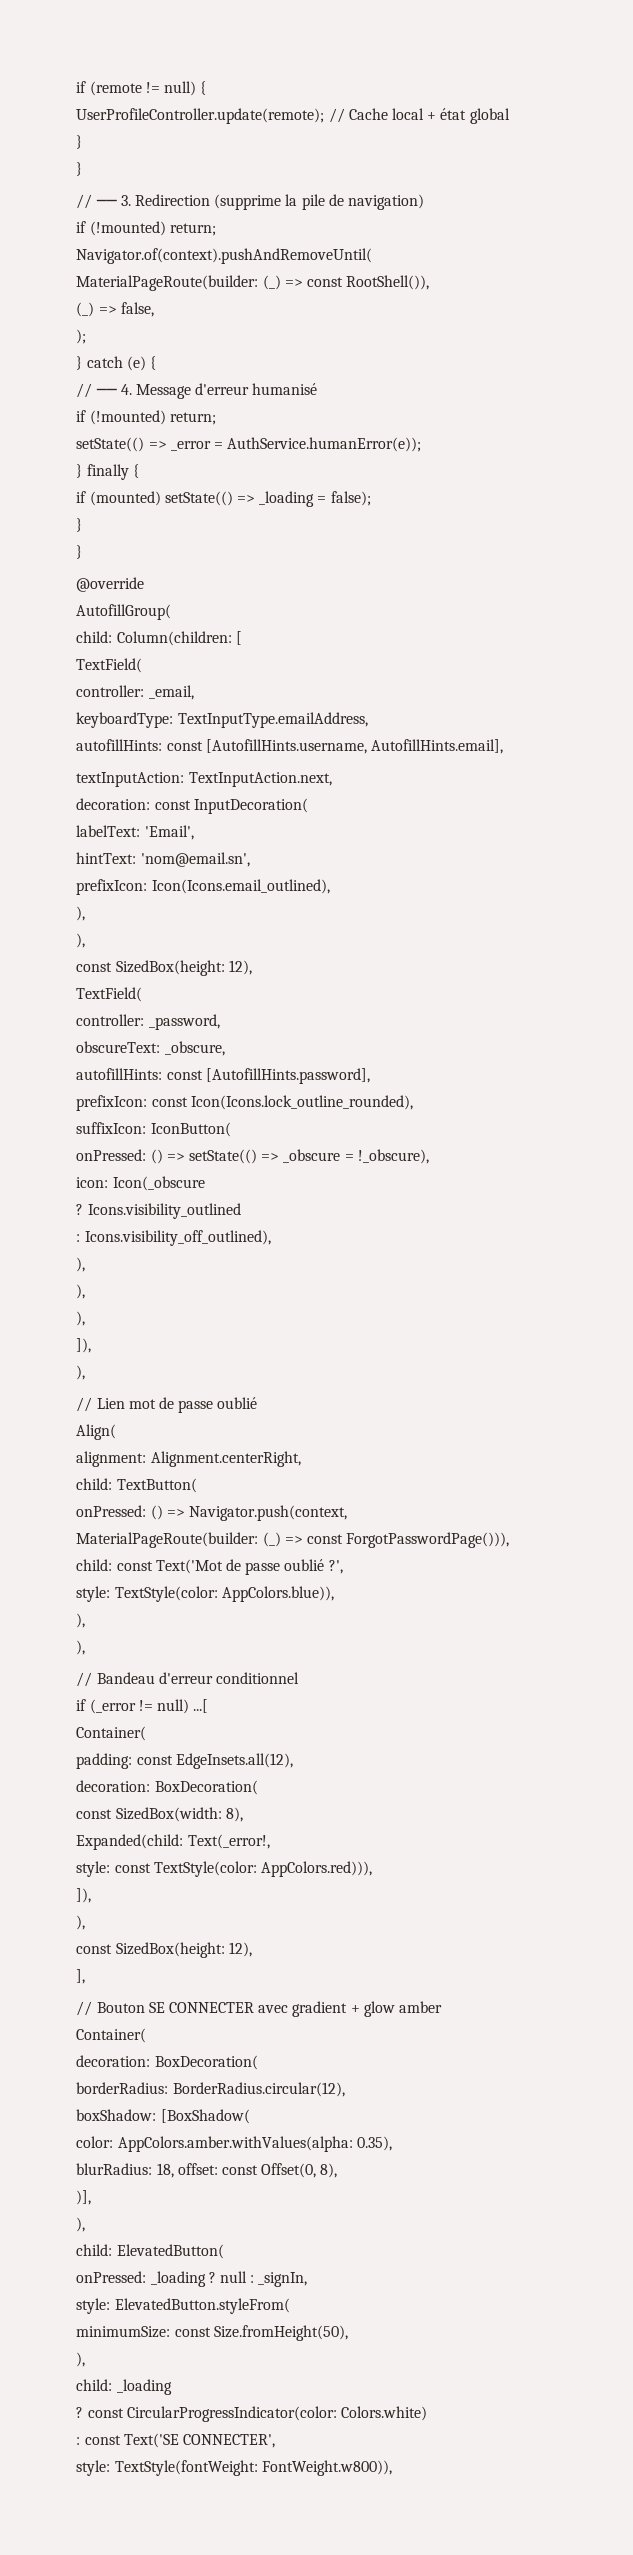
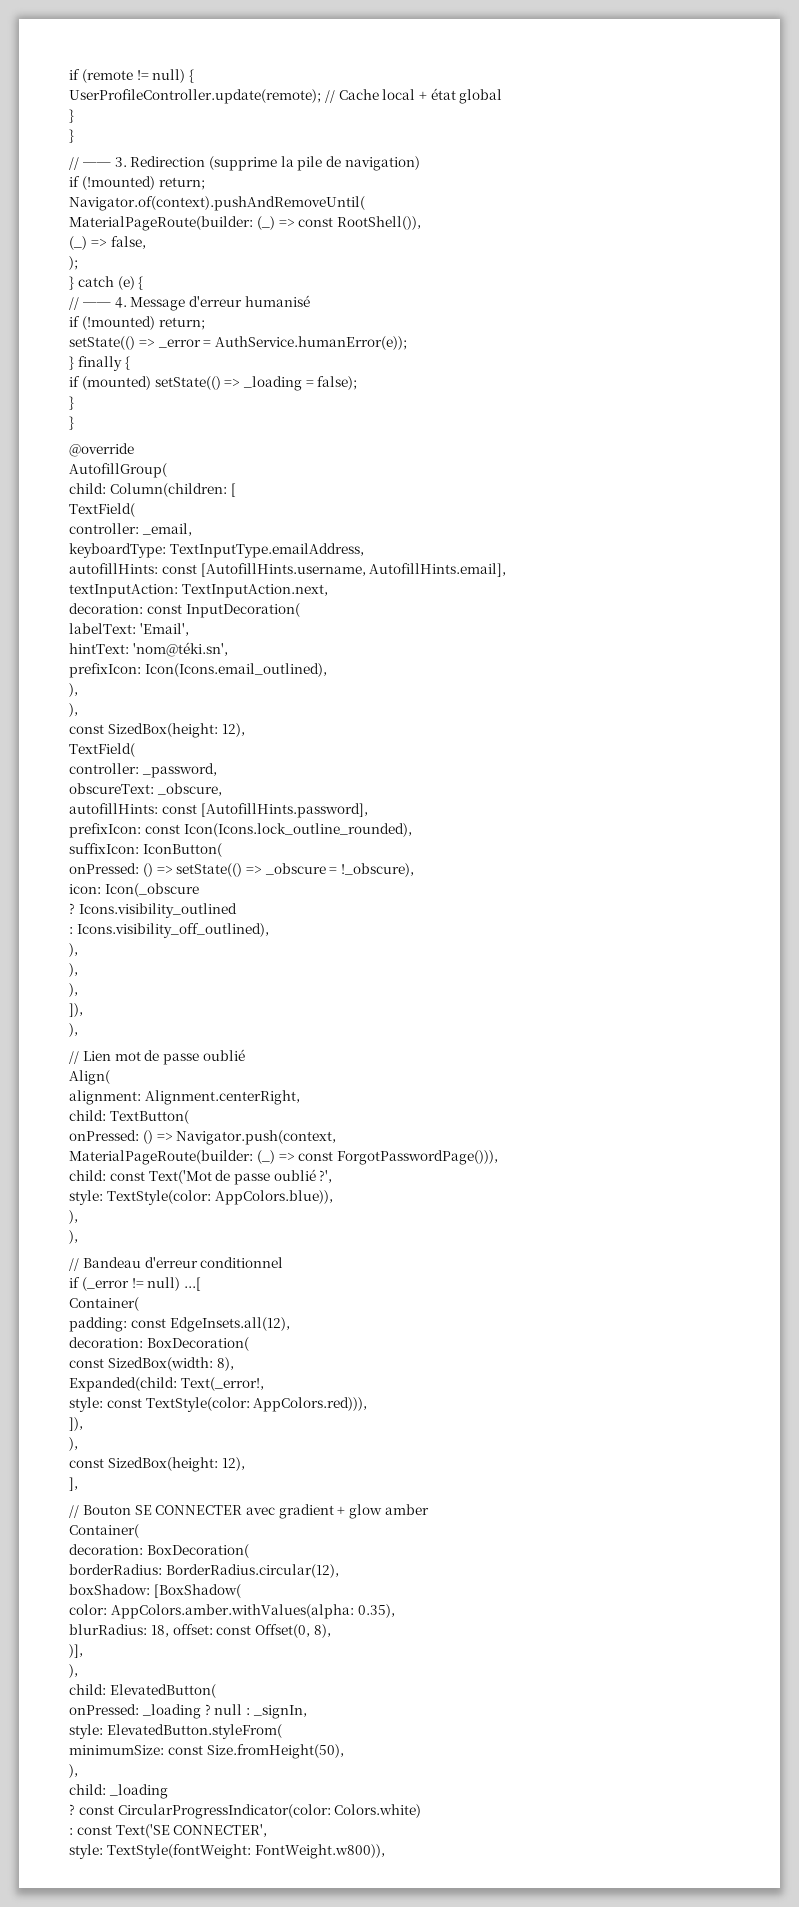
- hintText: 'nom@email.sn',
+ hintText: 'nom@téki.sn',

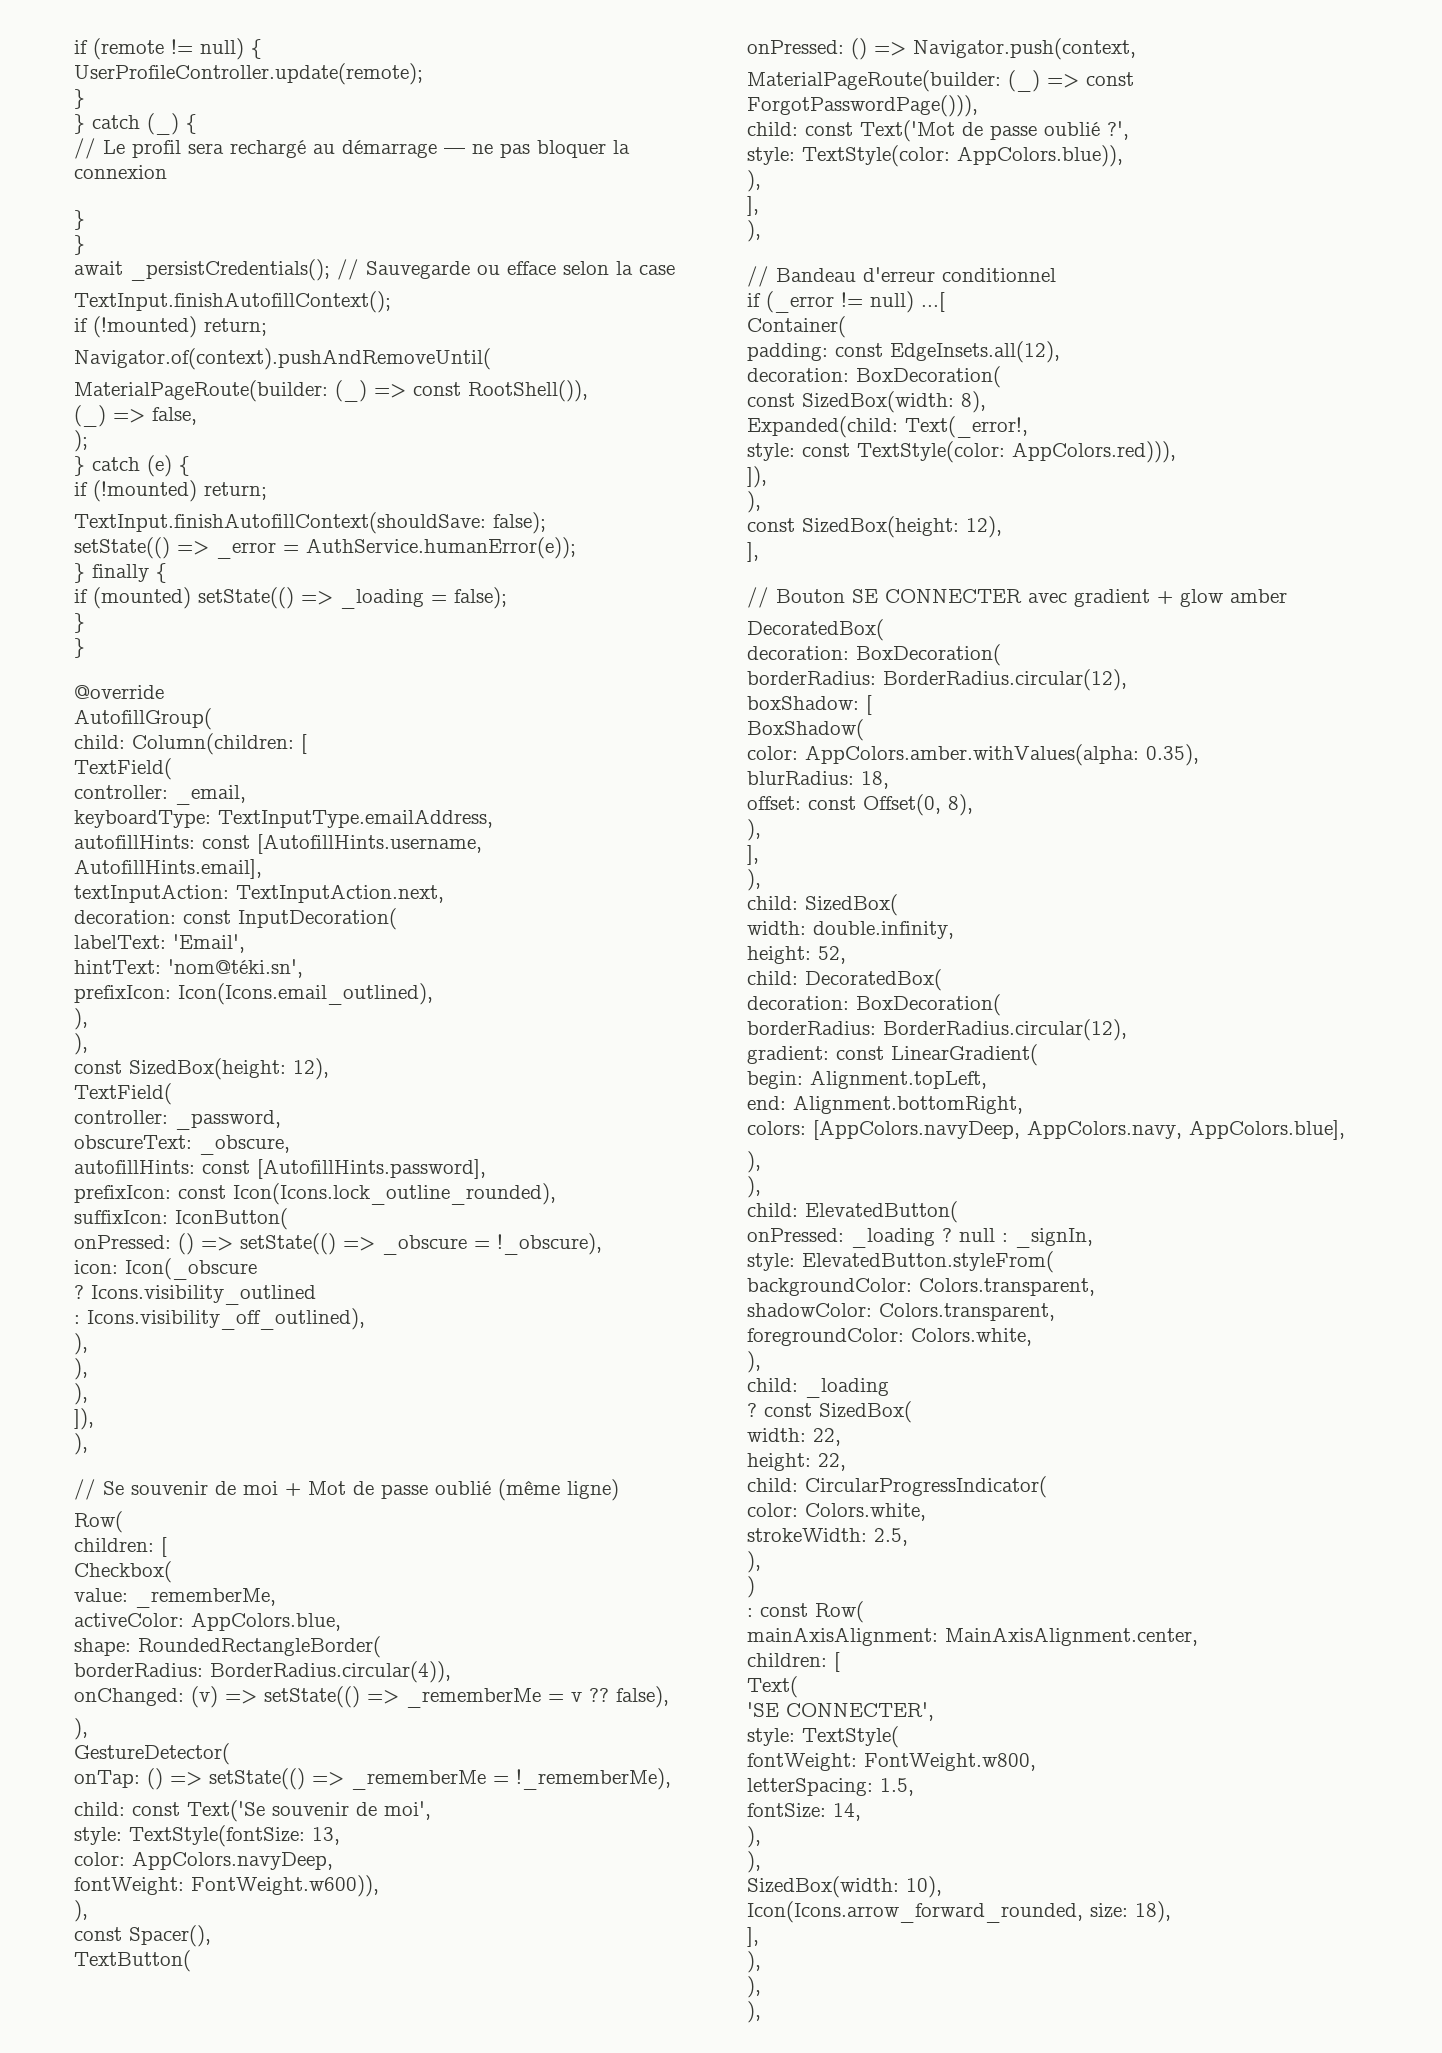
- UserProfileController.update(remote); // Cache local + état global
+ UserProfileController.update(remote);
+ }
+ } catch (_) {
+ // Le profil sera rechargé au démarrage — ne pas bloquer la connexion
  }
  }
- // ── 3. Redirection (supprime la pile de navigation)
+ await _persistCredentials(); // Sauvegarde ou efface selon la case
+ TextInput.finishAutofillContext();
  } catch (e) {
- // ── 4. Message d'erreur humanisé
  if (!mounted) return;
+ TextInput.finishAutofillContext(shouldSave: false);
- // Lien mot de passe oublié
- Align(
- alignment: Alignment.centerRight,
- child: TextButton(
+ // Se souvenir de moi + Mot de passe oublié (même ligne)
+ Row(
+ children: [
+ Checkbox(
+ value: _rememberMe,
+ activeColor: AppColors.blue,
+ shape: RoundedRectangleBorder(
+ borderRadius: BorderRadius.circular(4)),
+ onChanged: (v) => setState(() => _rememberMe = v ?? false),
+ ),
+ GestureDetector(
+ onTap: () => setState(() => _rememberMe = !_rememberMe),
+ child: const Text('Se souvenir de moi',
+ style: TextStyle(fontSize: 13,
+ color: AppColors.navyDeep,
+ fontWeight: FontWeight.w600)),
+ ),
+ const Spacer(),
+ TextButton(
  style: TextStyle(color: AppColors.blue)),
  ),
+ ],
  // Bouton SE CONNECTER avec gradient + glow amber
- Container(
+ DecoratedBox(
- boxShadow: [BoxShadow(
+ boxShadow: [
+ BoxShadow(
- blurRadius: 18, offset: const Offset(0, 8),
- )],
+ blurRadius: 18,
+ offset: const Offset(0, 8),
+ ),
+ ],
+ ),
+ child: SizedBox(
+ width: double.infinity,
+ height: 52,
+ child: DecoratedBox(
+ decoration: BoxDecoration(
+ borderRadius: BorderRadius.circular(12),
+ gradient: const LinearGradient(
+ begin: Alignment.topLeft,
+ end: Alignment.bottomRight,
+ colors: [AppColors.navyDeep, AppColors.navy, AppColors.blue],
+ ),
- minimumSize: const Size.fromHeight(50),
+ backgroundColor: Colors.transparent,
+ shadowColor: Colors.transparent,
+ foregroundColor: Colors.white,
- ? const CircularProgressIndicator(color: Colors.white)
- : const Text('SE CONNECTER',
- style: TextStyle(fontWeight: FontWeight.w800)),
+ ? const SizedBox(
+ width: 22,
+ height: 22,
+ child: CircularProgressIndicator(
+ color: Colors.white,
+ strokeWidth: 2.5,
+ ),
+ )
+ : const Row(
+ mainAxisAlignment: MainAxisAlignment.center,
+ children: [
+ Text(
+ 'SE CONNECTER',
+ style: TextStyle(
+ fontWeight: FontWeight.w800,
+ letterSpacing: 1.5,
+ fontSize: 14,
+ ),
+ ),
+ SizedBox(width: 10),
+ Icon(Icons.arrow_forward_rounded, size: 18),
+ ],
+ ),
+ ),
+ ),

